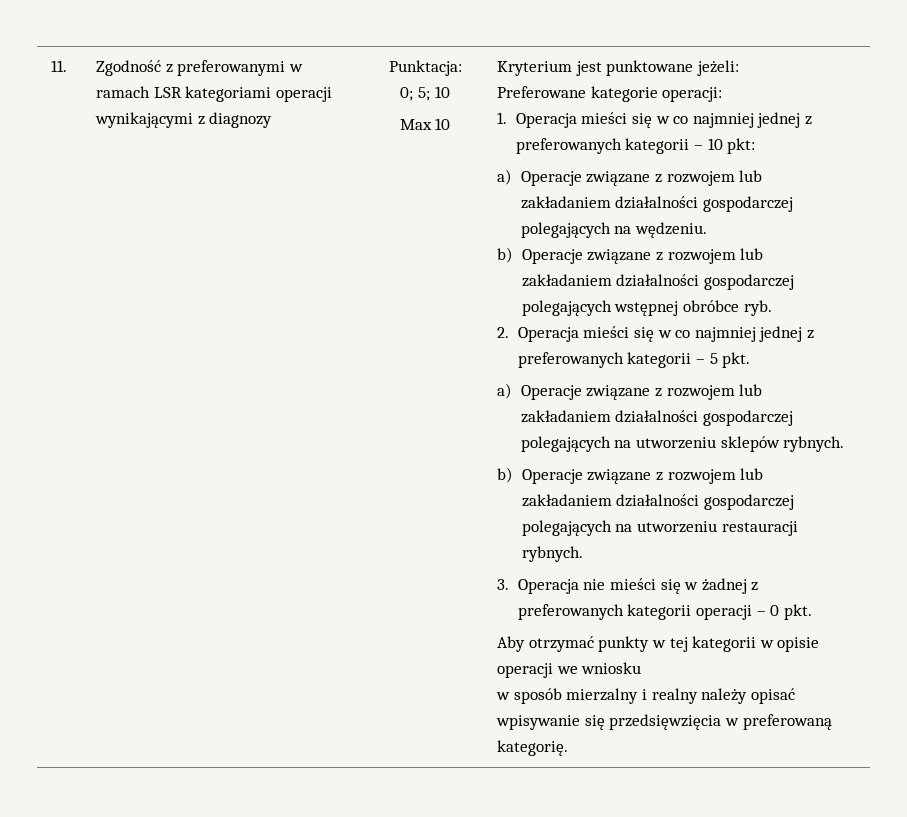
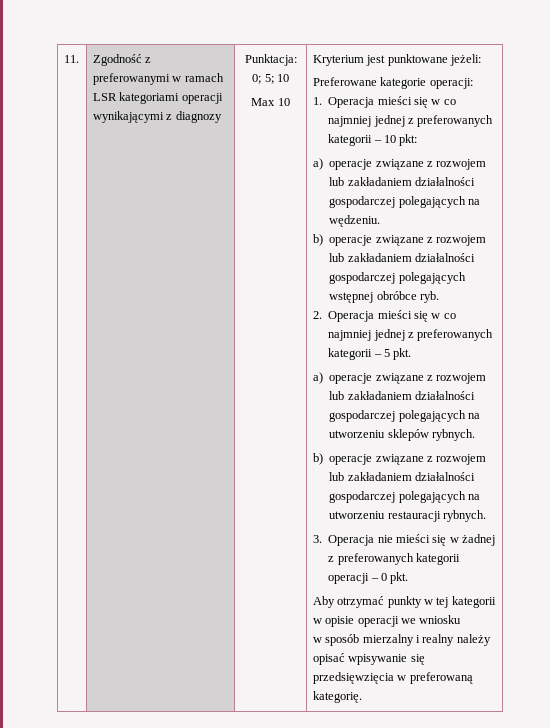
- a) Operacje związane z rozwojem lub zakładaniem działalności gospodarczej polegających na wędzeniu.
+ a) operacje związane z rozwojem lub zakładaniem działalności gospodarczej polegających na wędzeniu.
- b) Operacje związane z rozwojem lub zakładaniem działalności gospodarczej polegających wstępnej obróbce ryb.
+ b) operacje związane z rozwojem lub zakładaniem działalności gospodarczej polegających wstępnej obróbce ryb.
- a) Operacje związane z rozwojem lub zakładaniem działalności gospodarczej polegających na utworzeniu sklepów rybnych.
+ a) operacje związane z rozwojem lub zakładaniem działalności gospodarczej polegających na utworzeniu sklepów rybnych.
- b) Operacje związane z rozwojem lub zakładaniem działalności gospodarczej polegających na utworzeniu restauracji rybnych.
+ b) operacje związane z rozwojem lub zakładaniem działalności gospodarczej polegających na utworzeniu restauracji rybnych.

